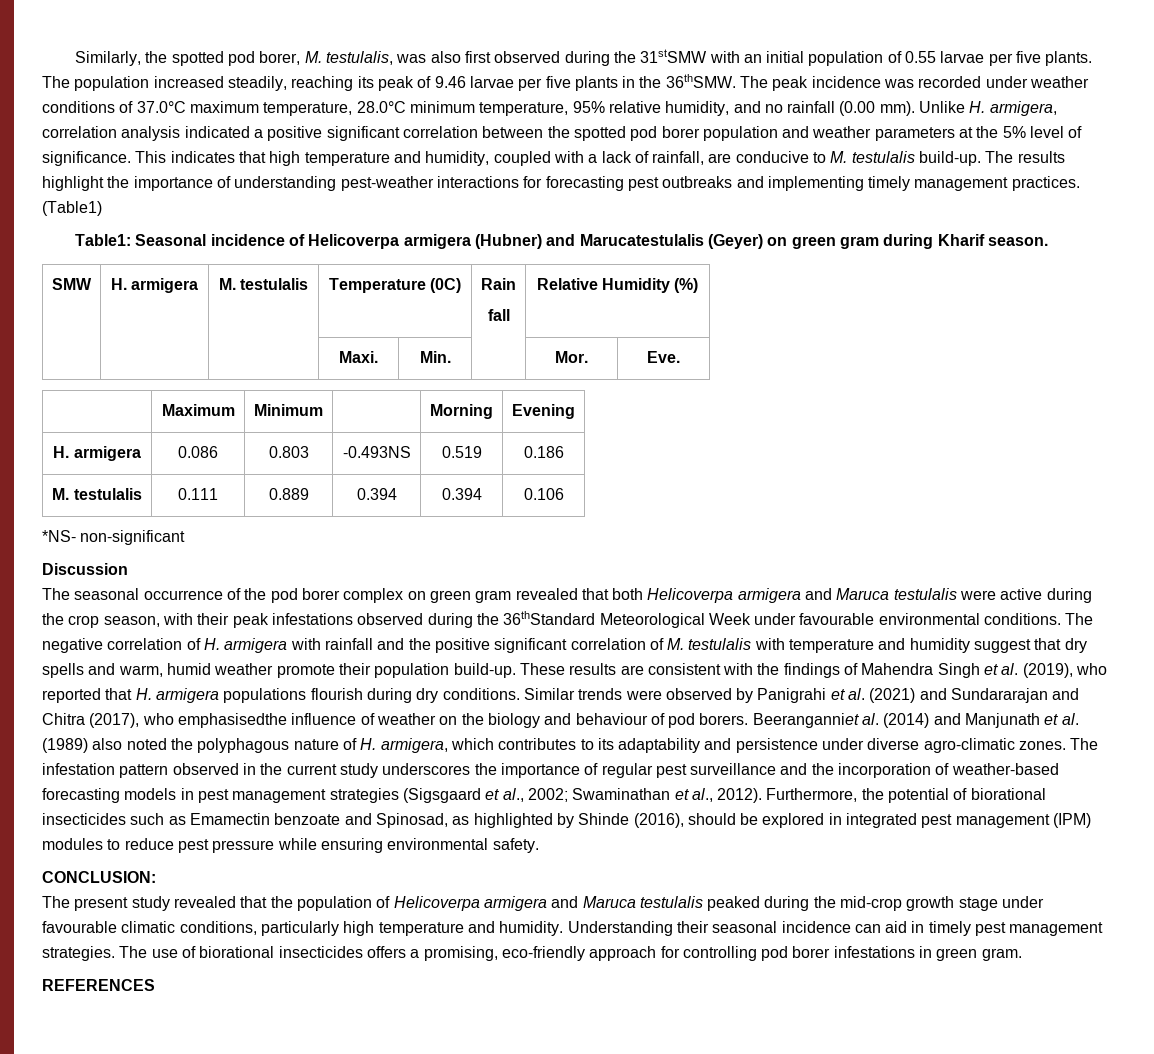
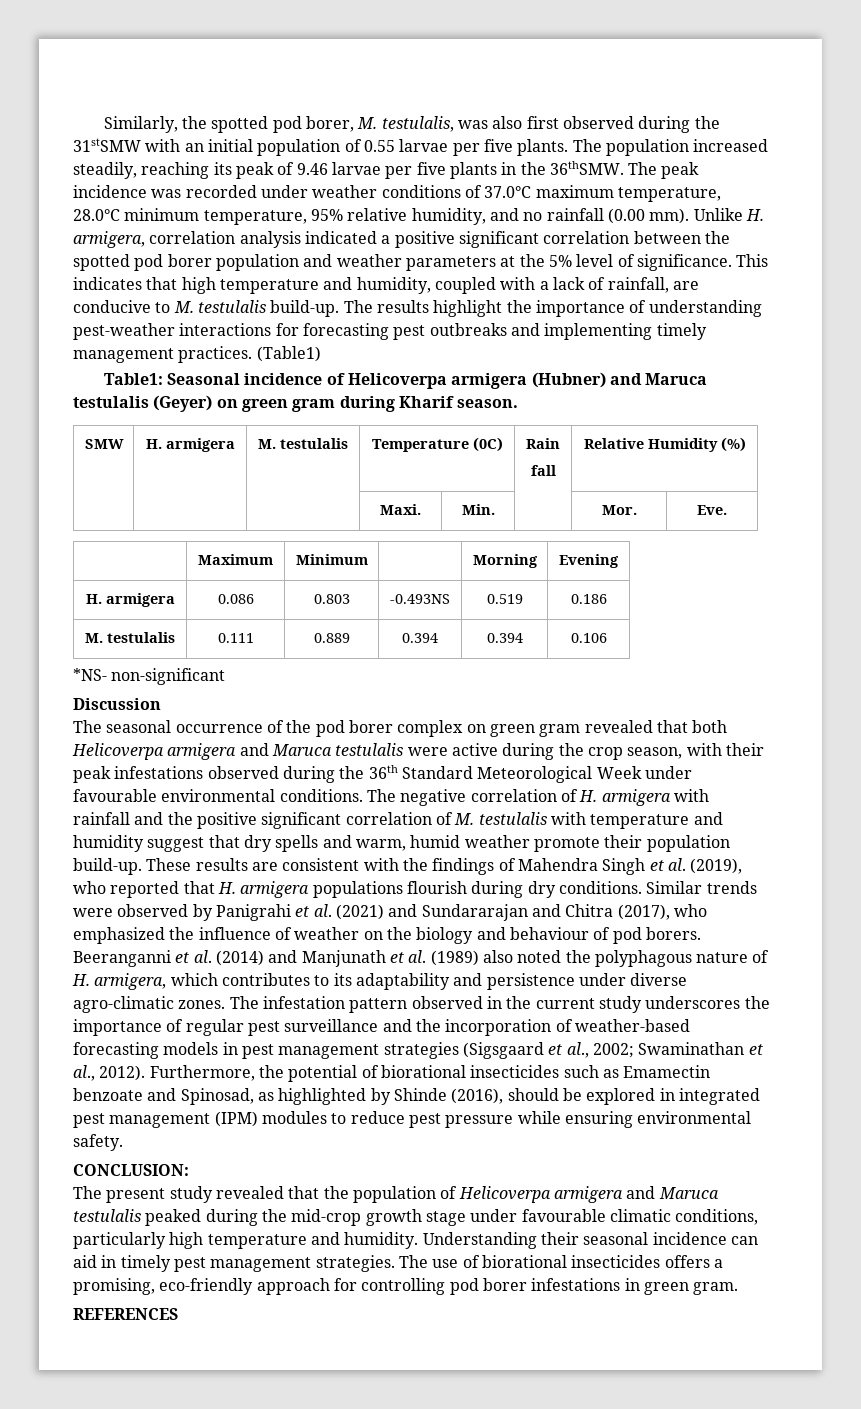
- Table1: Seasonal incidence of Helicoverpa armigera (Hubner) and Marucatestulalis (Geyer) on green gram during Kharif season.
+ Table1: Seasonal incidence of Helicoverpa armigera (Hubner) and Maruca testulalis (Geyer) on green gram during Kharif season.
- The seasonal occurrence of the pod borer complex on green gram revealed that both Helicoverpa armigera and Maruca testulalis were active during the crop season, with their peak infestations observed during the 36thStandard Meteorological Week under favourable environmental conditions.
+ The seasonal occurrence of the pod borer complex on green gram revealed that both Helicoverpa armigera and Maruca testulalis were active during the crop season, with their peak infestations observed during the 36th Standard Meteorological Week under favourable environmental conditions.
- Similar trends were observed by Panigrahi et al. (2021) and Sundararajan and Chitra (2017), who emphasisedthe influence of weather on the biology and behaviour of pod borers.
+ Similar trends were observed by Panigrahi et al. (2021) and Sundararajan and Chitra (2017), who emphasized the influence of weather on the biology and behaviour of pod borers.
- Beeranganniet al. (2014) and Manjunath et al. (1989) also noted the polyphagous nature of H. armigera, which contributes to its adaptability and persistence under diverse agro-climatic zones.
+ Beeranganni et al. (2014) and Manjunath et al. (1989) also noted the polyphagous nature of H. armigera, which contributes to its adaptability and persistence under diverse agro-climatic zones.

